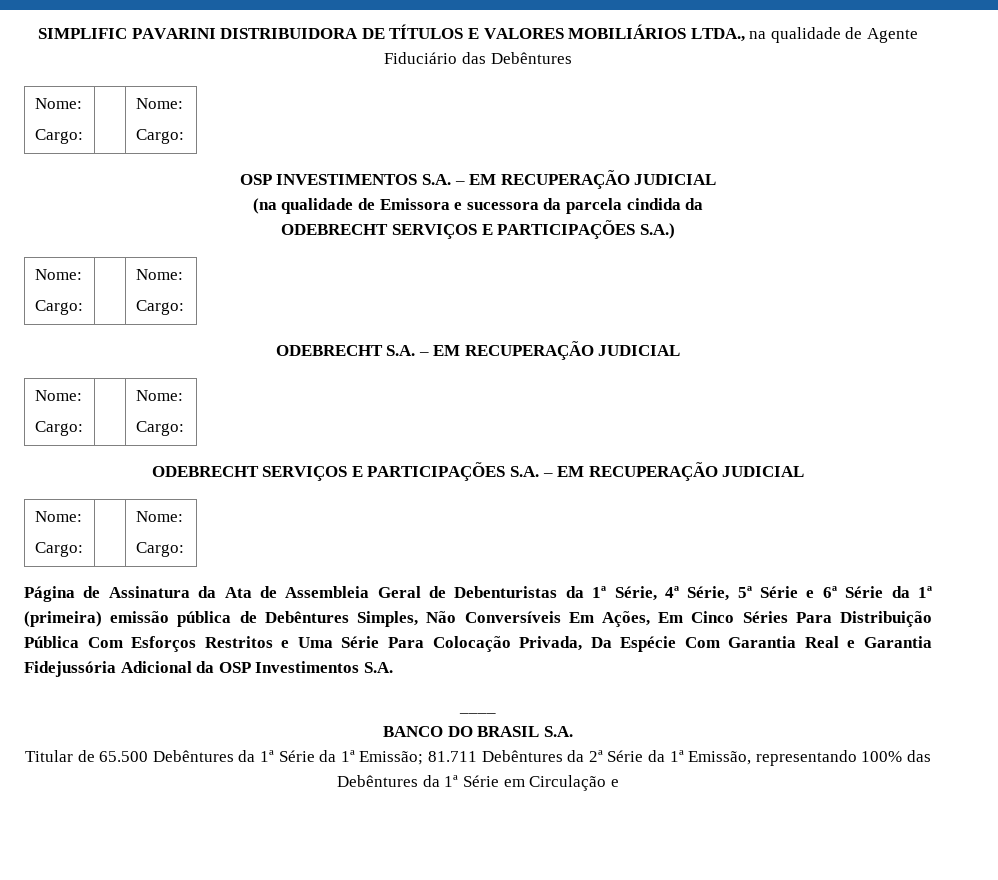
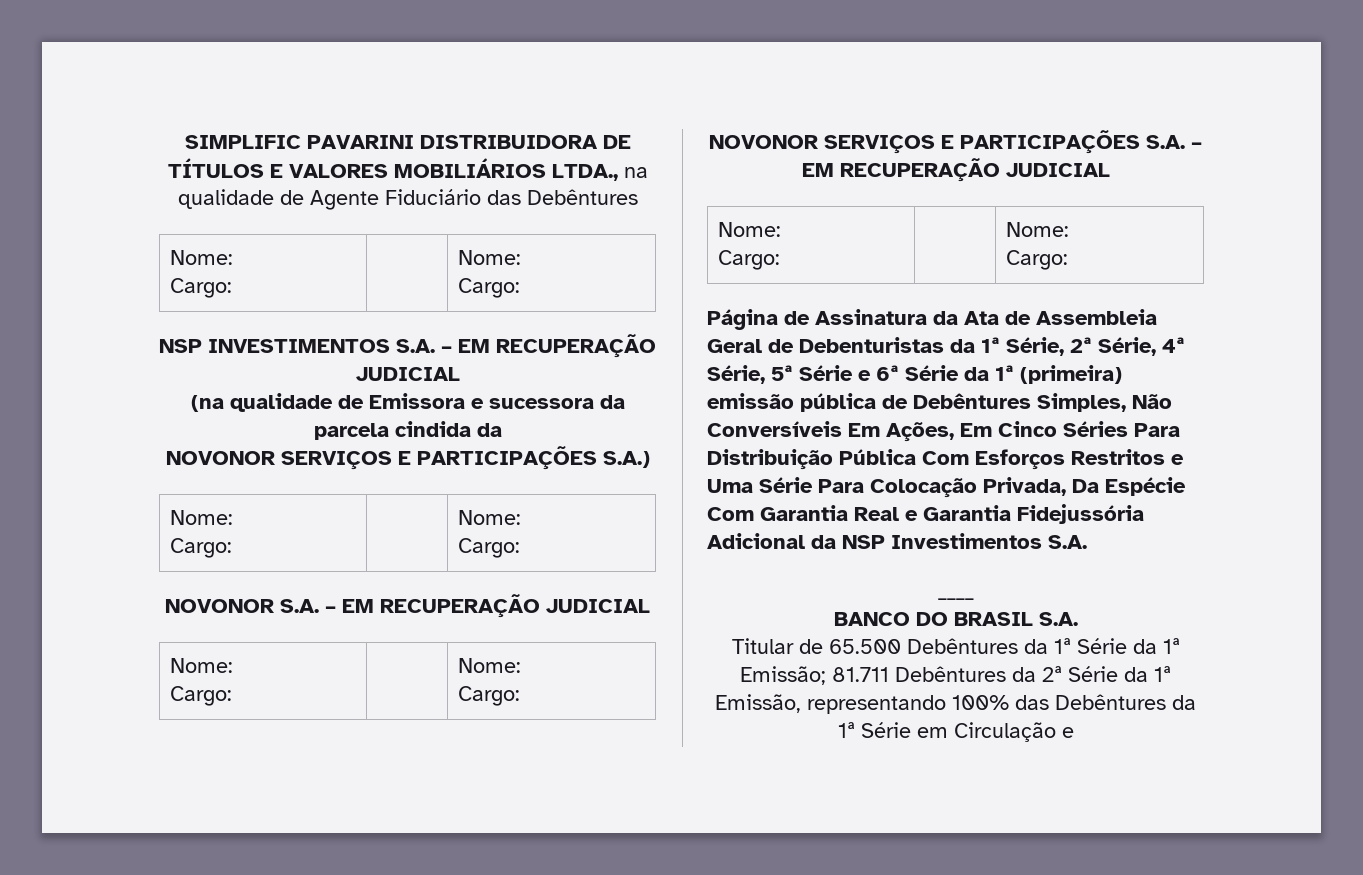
- OSP INVESTIMENTOS S.A. – EM RECUPERAÇÃO JUDICIAL
+ NSP INVESTIMENTOS S.A. – EM RECUPERAÇÃO JUDICIAL
- ODEBRECHT SERVIÇOS E PARTICIPAÇÕES S.A.)
+ NOVONOR SERVIÇOS E PARTICIPAÇÕES S.A.)
- ODEBRECHT S.A. – EM RECUPERAÇÃO JUDICIAL
+ NOVONOR S.A. – EM RECUPERAÇÃO JUDICIAL
  Nome:
  Cargo: | | Nome:
  Cargo:
- ODEBRECHT SERVIÇOS E PARTICIPAÇÕES S.A. – EM RECUPERAÇÃO JUDICIAL
+ NOVONOR SERVIÇOS E PARTICIPAÇÕES S.A. – EM RECUPERAÇÃO JUDICIAL
- Página de Assinatura da Ata de Assembleia Geral de Debenturistas da 1ª Série, 4ª Série, 5ª Série e 6ª Série da 1ª (primeira) emissão pública de Debêntures Simples, Não Conversíveis Em Ações, Em Cinco Séries Para Distribuição Pública Com Esforços Restritos e Uma Série Para Colocação Privada, Da Espécie Com Garantia Real e Garantia Fidejussória Adicional da OSP Investimentos S.A.
+ Página de Assinatura da Ata de Assembleia Geral de Debenturistas da 1ª Série, 2ª Série, 4ª Série, 5ª Série e 6ª Série da 1ª (primeira) emissão pública de Debêntures Simples, Não Conversíveis Em Ações, Em Cinco Séries Para Distribuição Pública Com Esforços Restritos e Uma Série Para Colocação Privada, Da Espécie Com Garantia Real e Garantia Fidejussória Adicional da NSP Investimentos S.A.

